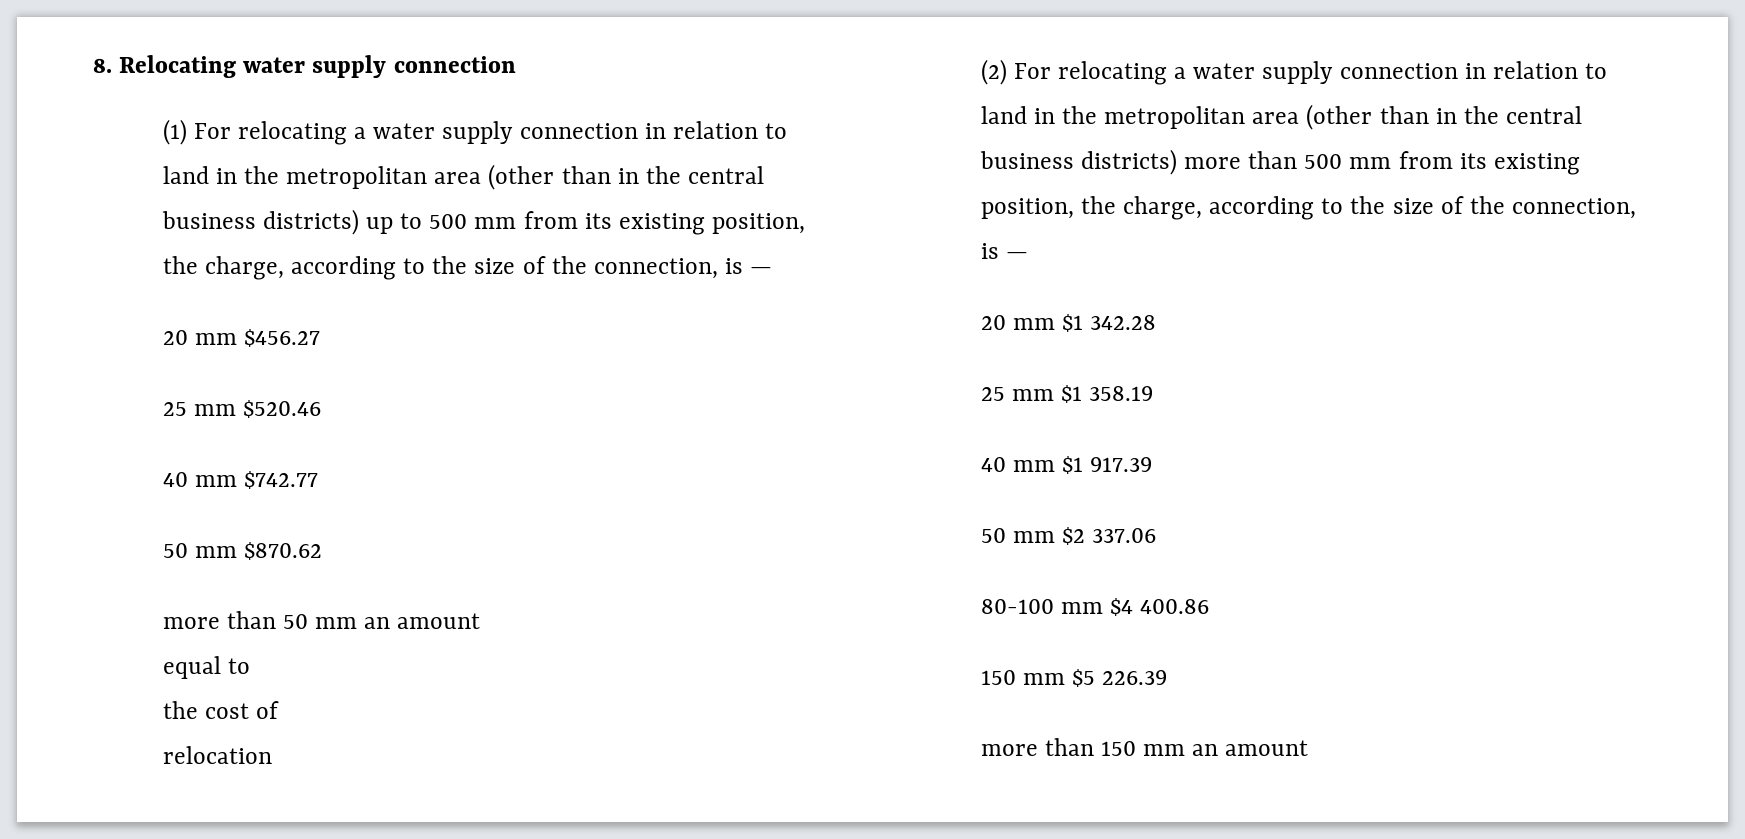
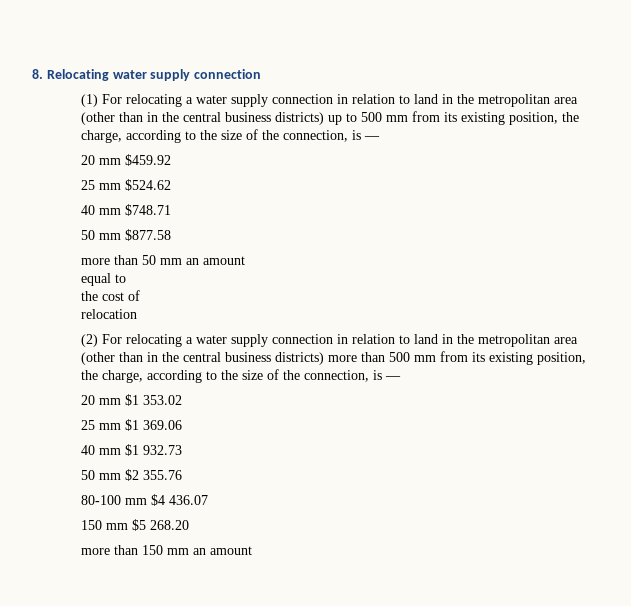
- 20 mm $456.27
- 25 mm $520.46
- 40 mm $742.77
- 50 mm $870.62
+ 20 mm $459.92
+ 25 mm $524.62
+ 40 mm $748.71
+ 50 mm $877.58
- 20 mm $1 342.28
+ 20 mm $1 353.02
- 25 mm $1 358.19
+ 25 mm $1 369.06
- 40 mm $1 917.39
+ 40 mm $1 932.73
- 50 mm $2 337.06
+ 50 mm $2 355.76
- 80-100 mm $4 400.86
+ 80-100 mm $4 436.07
- 150 mm $5 226.39
+ 150 mm $5 268.20

